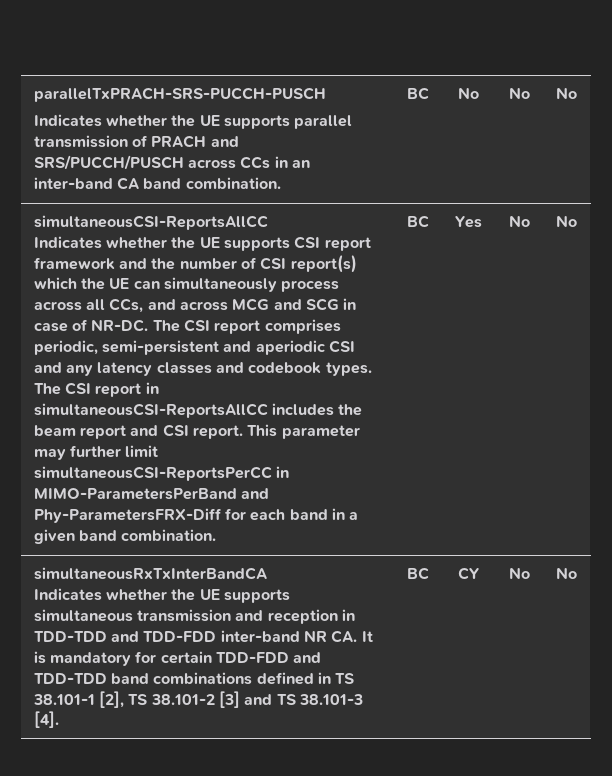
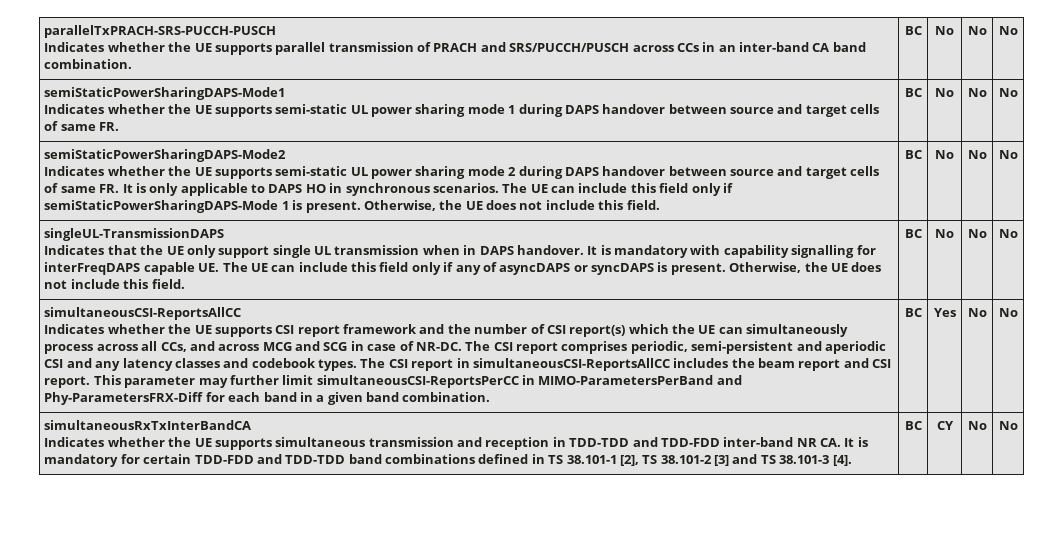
+ semiStaticPowerSharingDAPS-Mode1
+ Indicates whether the UE supports semi-static UL power sharing mode 1 during DAPS handover between source and target cells of same FR. | BC | No | No | No
+ semiStaticPowerSharingDAPS-Mode2
+ Indicates whether the UE supports semi-static UL power sharing mode 2 during DAPS handover between source and target cells of same FR. It is only applicable to DAPS HO in synchronous scenarios. The UE can include this field only if semiStaticPowerSharingDAPS-Mode 1 is present. Otherwise, the UE does not include this field. | BC | No | No | No
+ singleUL-TransmissionDAPS
+ Indicates that the UE only support single UL transmission when in DAPS handover. It is mandatory with capability signalling for interFreqDAPS capable UE. The UE can include this field only if any of asyncDAPS or syncDAPS is present. Otherwise, the UE does not include this field. | BC | No | No | No

